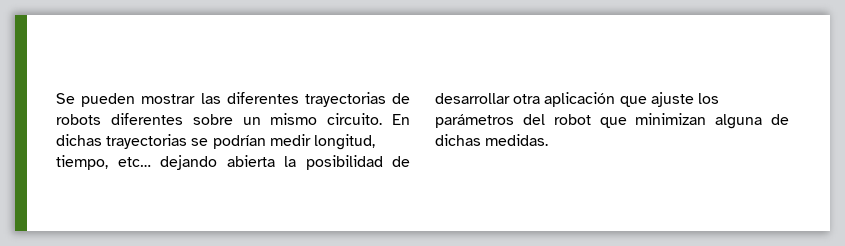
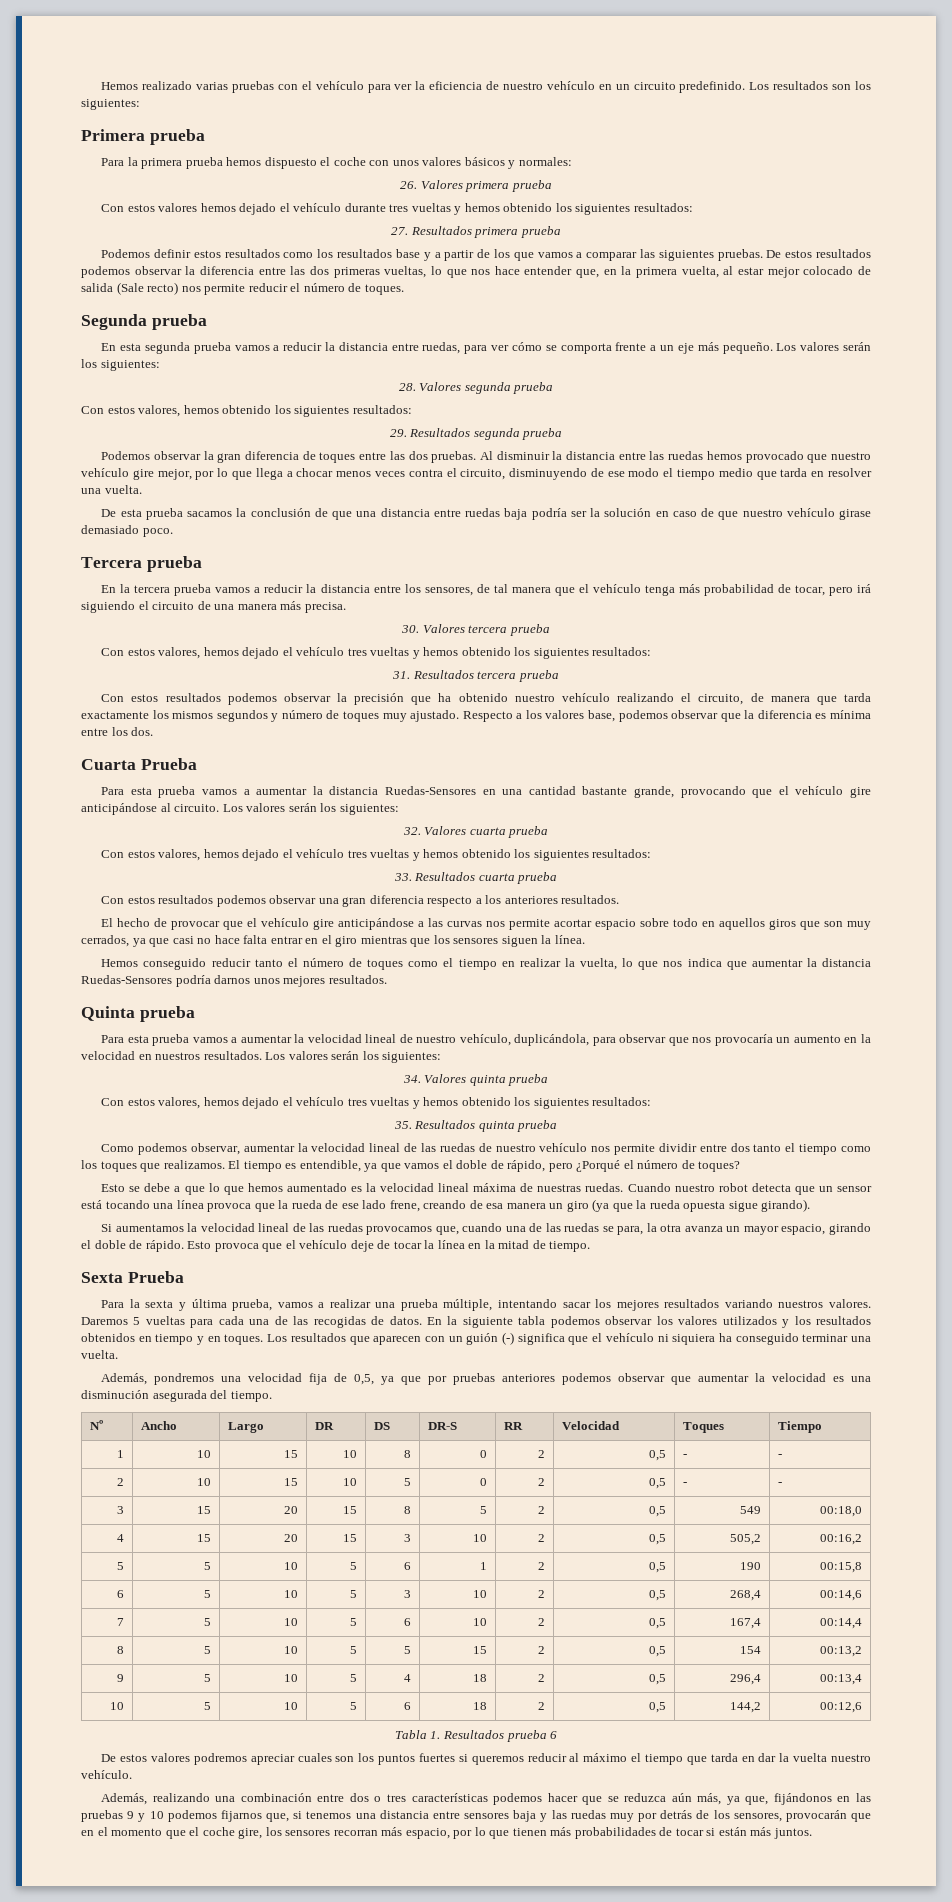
- Se pueden mostrar las diferentes trayectorias de robots diferentes sobre un mismo circuito. En dichas trayectorias se podrían medir longitud, tiempo, etc… dejando abierta la posibilidad de desarrollar otra aplicación que ajuste los parámetros del robot que minimizan alguna de dichas medidas.
+ Hemos realizado varias pruebas con el vehículo para ver la eficiencia de nuestro vehículo en un circuito predefinido. Los resultados son los siguientes:
+ Primera prueba
+ Para la primera prueba hemos dispuesto el coche con unos valores básicos y normales:
+ 26. Valores primera prueba
+ Con estos valores hemos dejado el vehículo durante tres vueltas y hemos obtenido los siguientes resultados:
+ 27. Resultados primera prueba
+ Podemos definir estos resultados como los resultados base y a partir de los que vamos a comparar las siguientes pruebas. De estos resultados podemos observar la diferencia entre las dos primeras vueltas, lo que nos hace entender que, en la primera vuelta, al estar mejor colocado de salida (Sale recto) nos permite reducir el número de toques.
+ Segunda prueba
+ En esta segunda prueba vamos a reducir la distancia entre ruedas, para ver cómo se comporta frente a un eje más pequeño. Los valores serán los siguientes:
+ 28. Valores segunda prueba
+ Con estos valores, hemos obtenido los siguientes resultados:
+ 29. Resultados segunda prueba
+ Podemos observar la gran diferencia de toques entre las dos pruebas. Al disminuir la distancia entre las ruedas hemos provocado que nuestro vehículo gire mejor, por lo que llega a chocar menos veces contra el circuito, disminuyendo de ese modo el tiempo medio que tarda en resolver una vuelta.
+ De esta prueba sacamos la conclusión de que una distancia entre ruedas baja podría ser la solución en caso de que nuestro vehículo girase demasiado poco.
+ Tercera prueba
+ En la tercera prueba vamos a reducir la distancia entre los sensores, de tal manera que el vehículo tenga más probabilidad de tocar, pero irá siguiendo el circuito de una manera más precisa.
+ 30. Valores tercera prueba
+ Con estos valores, hemos dejado el vehículo tres vueltas y hemos obtenido los siguientes resultados:
+ 31. Resultados tercera prueba
+ Con estos resultados podemos observar la precisión que ha obtenido nuestro vehículo realizando el circuito, de manera que tarda exactamente los mismos segundos y número de toques muy ajustado. Respecto a los valores base, podemos observar que la diferencia es mínima entre los dos.
+ Cuarta Prueba
+ Para esta prueba vamos a aumentar la distancia Ruedas-Sensores en una cantidad bastante grande, provocando que el vehículo gire anticipándose al circuito. Los valores serán los siguientes:
+ 32. Valores cuarta prueba
+ Con estos valores, hemos dejado el vehículo tres vueltas y hemos obtenido los siguientes resultados:
+ 33. Resultados cuarta prueba
+ Con estos resultados podemos observar una gran diferencia respecto a los anteriores resultados.
+ El hecho de provocar que el vehículo gire anticipándose a las curvas nos permite acortar espacio sobre todo en aquellos giros que son muy cerrados, ya que casi no hace falta entrar en el giro mientras que los sensores siguen la línea.
+ Hemos conseguido reducir tanto el número de toques como el tiempo en realizar la vuelta, lo que nos indica que aumentar la distancia Ruedas-Sensores podría darnos unos mejores resultados.
+ Quinta prueba
+ Para esta prueba vamos a aumentar la velocidad lineal de nuestro vehículo, duplicándola, para observar que nos provocaría un aumento en la velocidad en nuestros resultados. Los valores serán los siguientes:
+ 34. Valores quinta prueba
+ Con estos valores, hemos dejado el vehículo tres vueltas y hemos obtenido los siguientes resultados:
+ 35. Resultados quinta prueba
+ Como podemos observar, aumentar la velocidad lineal de las ruedas de nuestro vehículo nos permite dividir entre dos tanto el tiempo como los toques que realizamos. El tiempo es entendible, ya que vamos el doble de rápido, pero ¿Porqué el número de toques?
+ Esto se debe a que lo que hemos aumentado es la velocidad lineal máxima de nuestras ruedas. Cuando nuestro robot detecta que un sensor está tocando una línea provoca que la rueda de ese lado frene, creando de esa manera un giro (ya que la rueda opuesta sigue girando).
+ Si aumentamos la velocidad lineal de las ruedas provocamos que, cuando una de las ruedas se para, la otra avanza un mayor espacio, girando el doble de rápido. Esto provoca que el vehículo deje de tocar la línea en la mitad de tiempo.
+ Sexta Prueba
+ Para la sexta y última prueba, vamos a realizar una prueba múltiple, intentando sacar los mejores resultados variando nuestros valores. Daremos 5 vueltas para cada una de las recogidas de datos. En la siguiente tabla podemos observar los valores utilizados y los resultados obtenidos en tiempo y en toques. Los resultados que aparecen con un guión (-) significa que el vehículo ni siquiera ha conseguido terminar una vuelta.
+ Además, pondremos una velocidad fija de 0,5, ya que por pruebas anteriores podemos observar que aumentar la velocidad es una disminución asegurada del tiempo.
+ Nº | Ancho | Largo | DR | DS | DR-S | RR | Velocidad | Toques | Tiempo
+ 1 | 10 | 15 | 10 | 8 | 0 | 2 | 0,5 | - | -
+ 2 | 10 | 15 | 10 | 5 | 0 | 2 | 0,5 | - | -
+ 3 | 15 | 20 | 15 | 8 | 5 | 2 | 0,5 | 549 | 00:18,0
+ 4 | 15 | 20 | 15 | 3 | 10 | 2 | 0,5 | 505,2 | 00:16,2
+ 5 | 5 | 10 | 5 | 6 | 1 | 2 | 0,5 | 190 | 00:15,8
+ 6 | 5 | 10 | 5 | 3 | 10 | 2 | 0,5 | 268,4 | 00:14,6
+ 7 | 5 | 10 | 5 | 6 | 10 | 2 | 0,5 | 167,4 | 00:14,4
+ 8 | 5 | 10 | 5 | 5 | 15 | 2 | 0,5 | 154 | 00:13,2
+ 9 | 5 | 10 | 5 | 4 | 18 | 2 | 0,5 | 296,4 | 00:13,4
+ 10 | 5 | 10 | 5 | 6 | 18 | 2 | 0,5 | 144,2 | 00:12,6
+ Tabla 1. Resultados prueba 6
+ De estos valores podremos apreciar cuales son los puntos fuertes si queremos reducir al máximo el tiempo que tarda en dar la vuelta nuestro vehículo.
+ Además, realizando una combinación entre dos o tres características podemos hacer que se reduzca aún más, ya que, fijándonos en las pruebas 9 y 10 podemos fijarnos que, si tenemos una distancia entre sensores baja y las ruedas muy por detrás de los sensores, provocarán que en el momento que el coche gire, los sensores recorran más espacio, por lo que tienen más probabilidades de tocar si están más juntos.

